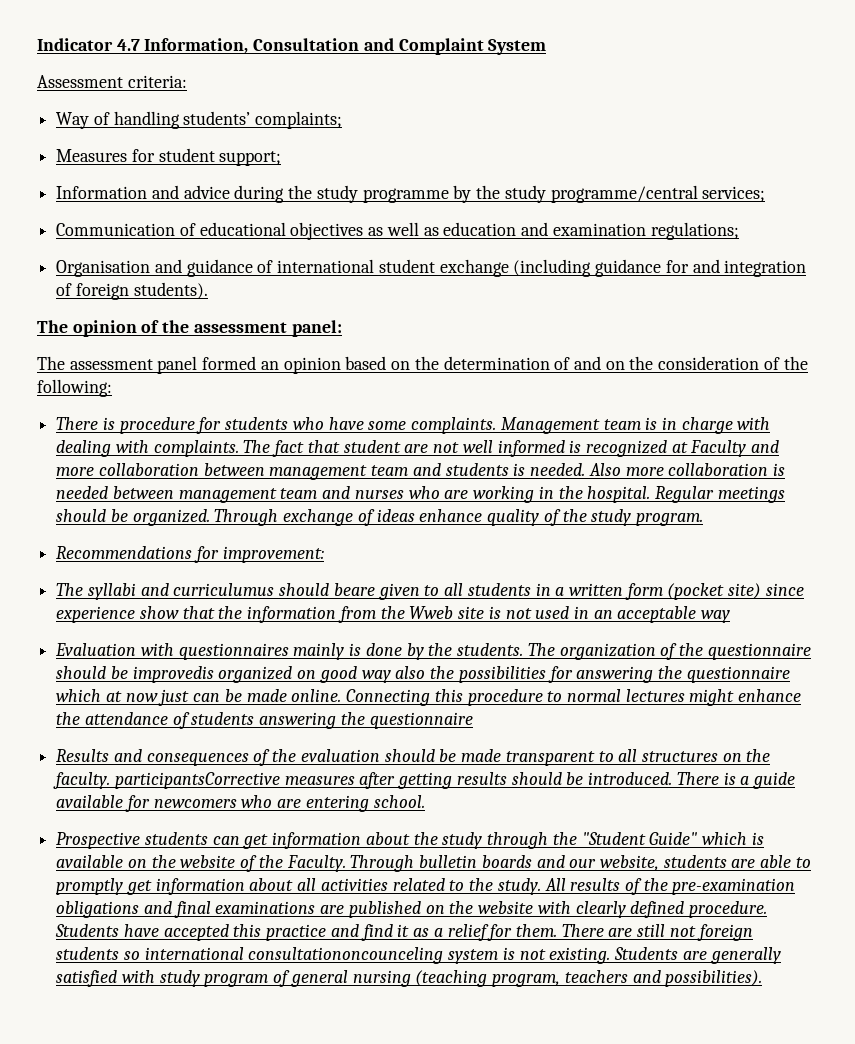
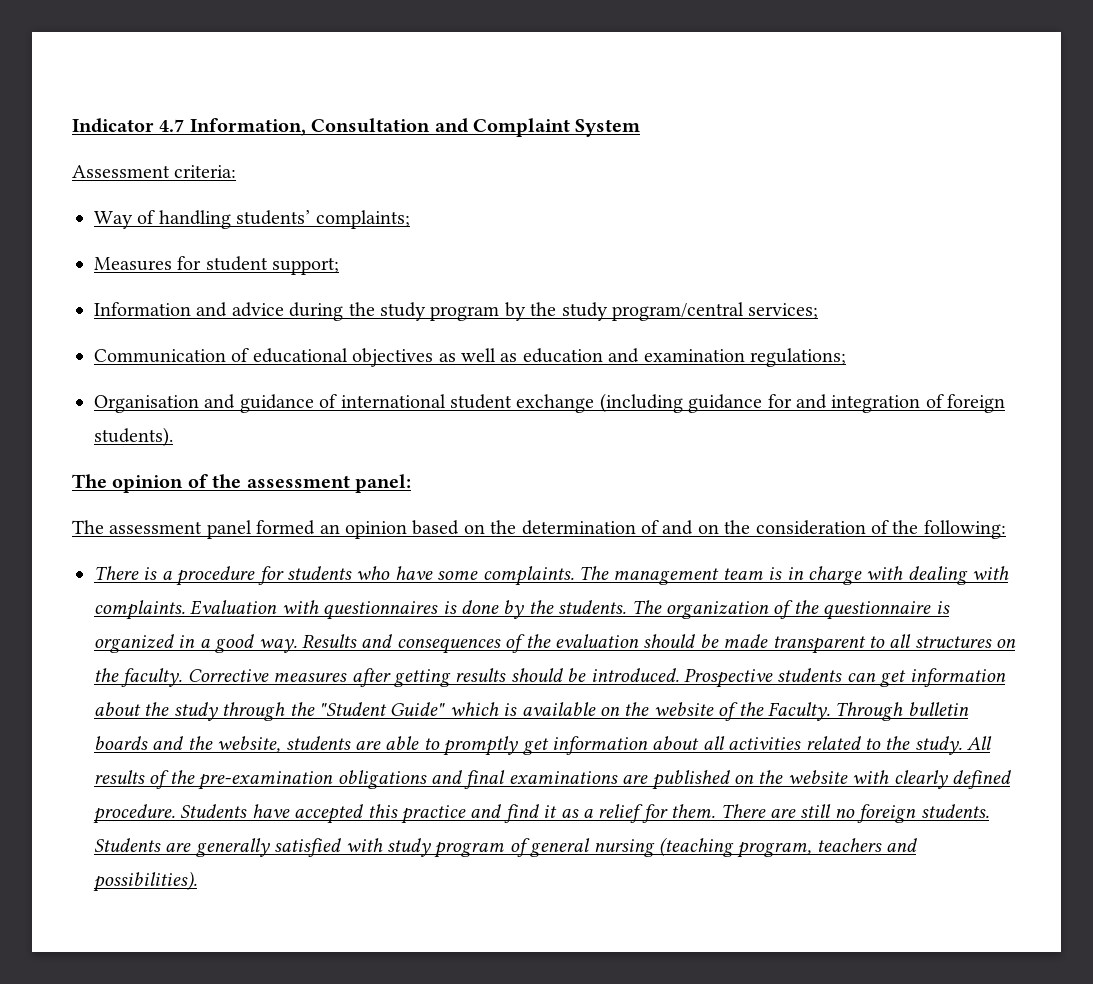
- Information and advice during the study programme by the study programme/central services;
+ Information and advice during the study program by the study program/central services;
- There is procedure for students who have some complaints.
+ There is a procedure for students who have some complaints.
- Management team is in charge with dealing with complaints. The fact that student are not well informed is recognized at Faculty and more collaboration between management team and students is needed. Also more collaboration is needed between management team and nurses who are working in the hospital. Regular meetings should be organized. Through exchange of ideas enhance quality of the study program.
- Recommendations for improvement:
- The syllabi and curriculumus should beare given to all students in a written form (pocket site) since experience show that the information from the Wweb site is not used in an acceptable way
- Evaluation with questionnaires mainly is done by the students.
+ The management team is in charge with dealing with complaints. Evaluation with questionnaires is done by the students.
- The organization of the questionnaire should be improvedis organized on good way also the possibilities for answering the questionnaire which at now just can be made online. Connecting this procedure to normal lectures might enhance the attendance of students answering the questionnaire
- Results and consequences of the evaluation should be made transparent to all structures on the faculty. participantsCorrective measures after getting results should be introduced. There is a guide available for newcomers who are entering school.
- Prospective students can get information about the study through the "Student Guide" which is available on the website of the Faculty.
+ The organization of the questionnaire is organized in a good way. Results and consequences of the evaluation should be made transparent to all structures on the faculty. Corrective measures after getting results should be introduced. Prospective students can get information about the study through the "Student Guide" which is available on the website of the Faculty.
- Through bulletin boards and our website, students are able to promptly get information about all activities related to the study.
+ Through bulletin boards and the website, students are able to promptly get information about all activities related to the study.
- There are still not foreign students so international consultationoncounceling system is not existing.
+ There are still no foreign students.

